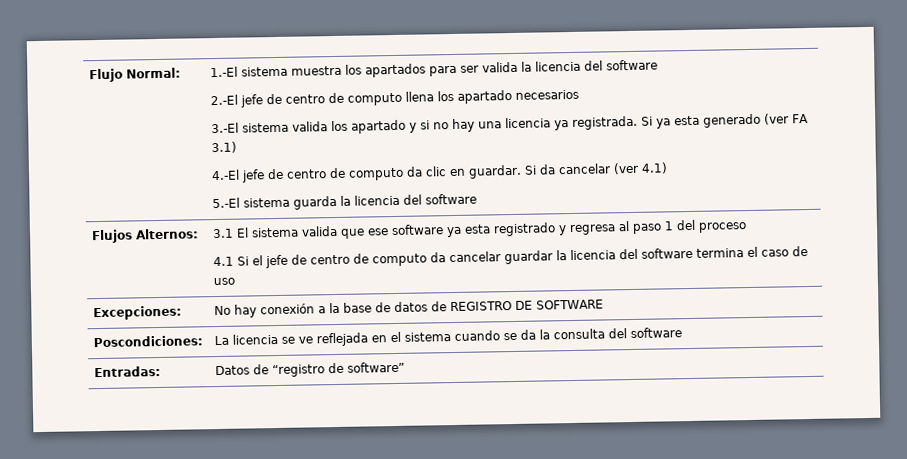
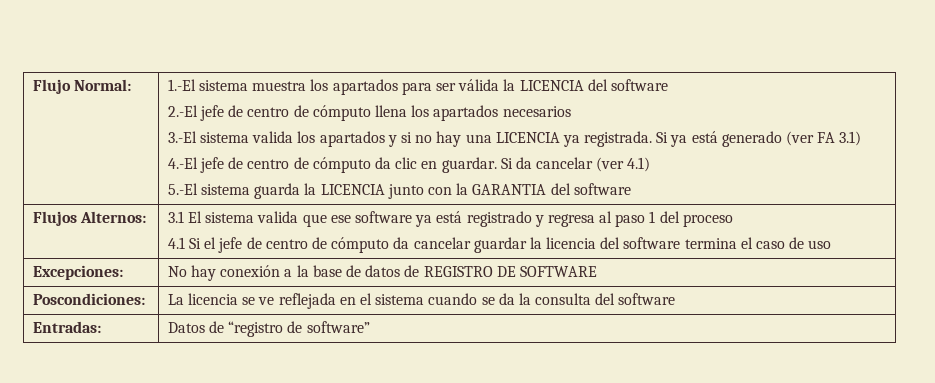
- 1.-El sistema muestra los apartados para ser valida la licencia del software
+ 1.-El sistema muestra los apartados para ser válida la LICENCIA del software
- 2.-El jefe de centro de computo llena los apartado necesarios
+ 2.-El jefe de centro de cómputo llena los apartados necesarios
- 3.-El sistema valida los apartado y si no hay una licencia ya registrada.
+ 3.-El sistema valida los apartados y si no hay una LICENCIA ya registrada.
- Si ya esta generado (ver FA 3.1)
+ Si ya está generado (ver FA 3.1)
- 4.-El jefe de centro de computo da clic en guardar.
+ 4.-El jefe de centro de cómputo da clic en guardar.
- 5.-El sistema guarda la licencia del software
+ 5.-El sistema guarda la LICENCIA junto con la GARANTIA del software
- Flujos Alternos: | 3.1 El sistema valida que ese software ya esta registrado y regresa al paso 1 del proceso
- 4.1 Si el jefe de centro de computo da cancelar guardar la licencia del software termina el caso de uso
+ Flujos Alternos: | 3.1 El sistema valida que ese software ya está registrado y regresa al paso 1 del proceso
+ 4.1 Si el jefe de centro de cómputo da cancelar guardar la licencia del software termina el caso de uso

